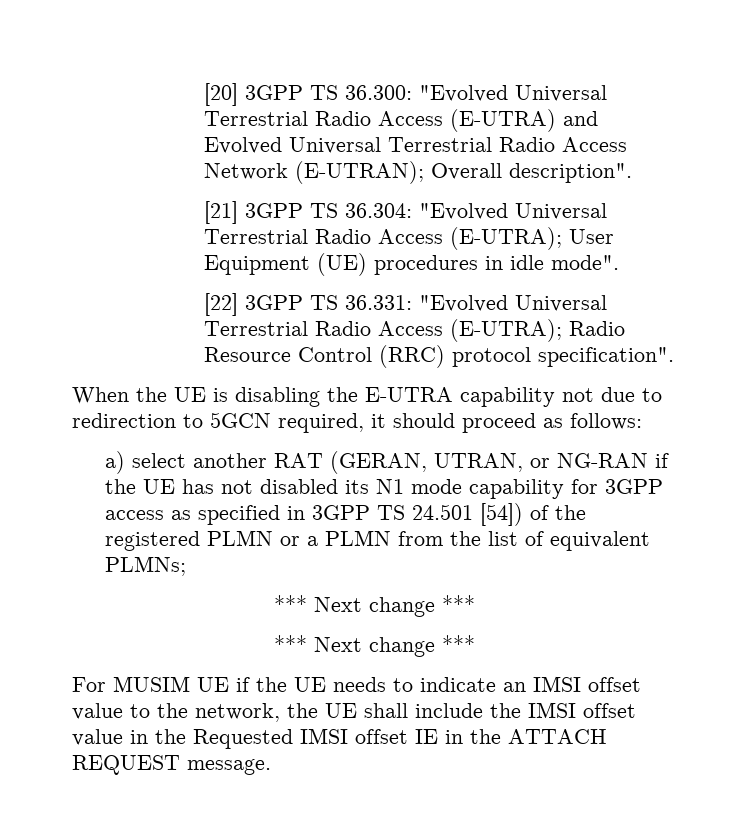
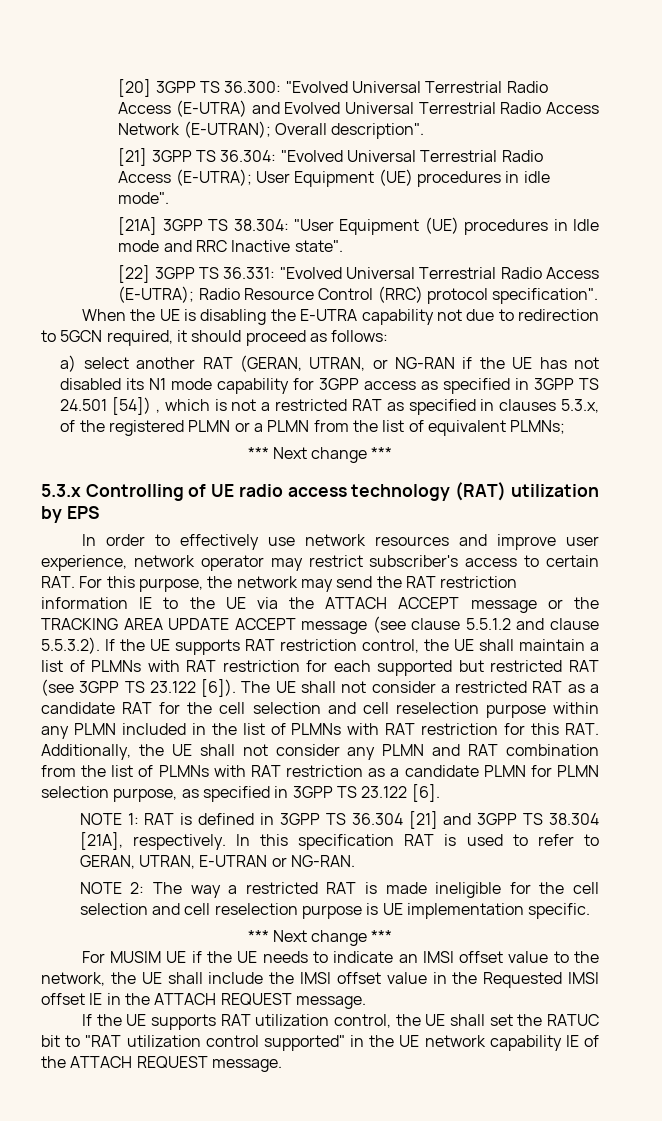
+ [21A] 3GPP TS 38.304: "User Equipment (UE) procedures in Idle mode and RRC Inactive state".
- a) select another RAT (GERAN, UTRAN, or NG-RAN if the UE has not disabled its N1 mode capability for 3GPP access as specified in 3GPP TS 24.501 [54]) of the registered PLMN or a PLMN from the list of equivalent PLMNs;
+ a) select another RAT (GERAN, UTRAN, or NG-RAN if the UE has not disabled its N1 mode capability for 3GPP access as specified in 3GPP TS 24.501 [54]) , which is not a restricted RAT as specified in clauses 5.3.x, of the registered PLMN or a PLMN from the list of equivalent PLMNs;
+ 5.3.x Controlling of UE radio access technology (RAT) utilization by EPS
+ In order to effectively use network resources and improve user experience, network operator may restrict subscriber's access to certain RAT. For this purpose, the network may send the RAT restriction information IE to the UE via the ATTACH ACCEPT message or the TRACKING AREA UPDATE ACCEPT message (see clause 5.5.1.2 and clause 5.5.3.2). If the UE supports RAT restriction control, the UE shall maintain a list of PLMNs with RAT restriction for each supported but restricted RAT (see 3GPP TS 23.122 [6]). The UE shall not consider a restricted RAT as a candidate RAT for the cell selection and cell reselection purpose within any PLMN included in the list of PLMNs with RAT restriction for this RAT. Additionally, the UE shall not consider any PLMN and RAT combination from the list of PLMNs with RAT restriction as a candidate PLMN for PLMN selection purpose, as specified in 3GPP TS 23.122 [6].
+ NOTE 1: RAT is defined in 3GPP TS 36.304 [21] and 3GPP TS 38.304 [21A], respectively. In this specification RAT is used to refer to GERAN, UTRAN, E-UTRAN or NG-RAN.
+ NOTE 2: The way a restricted RAT is made ineligible for the cell selection and cell reselection purpose is UE implementation specific.
+ If the UE supports RAT utilization control, the UE shall set the RATUC bit to "RAT utilization control supported" in the UE network capability IE of the ATTACH REQUEST message.

